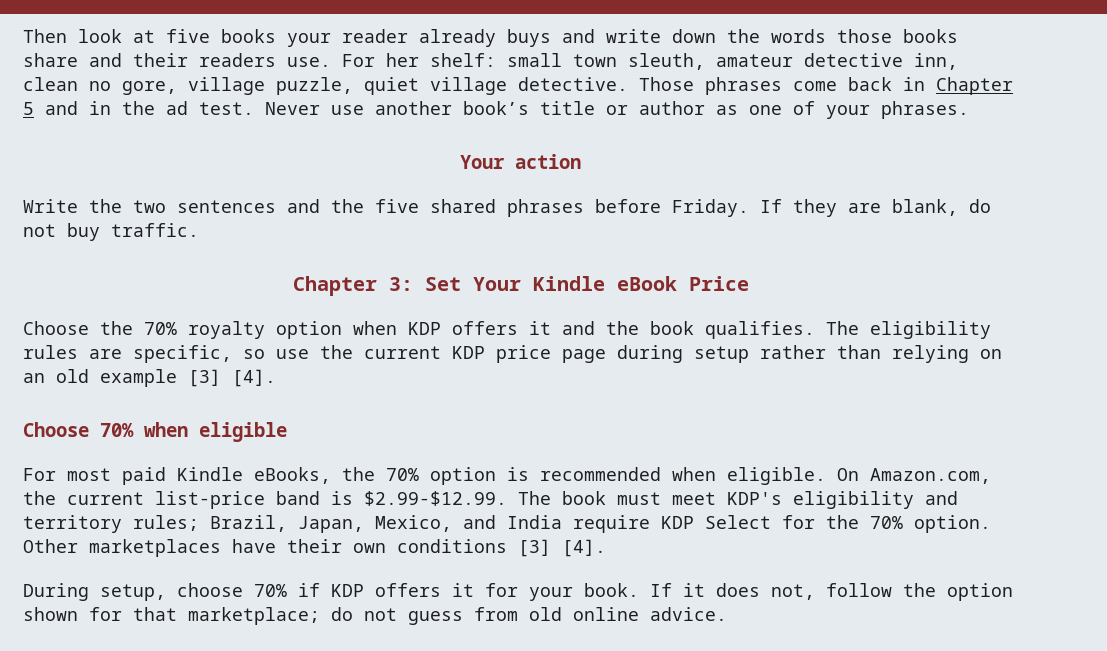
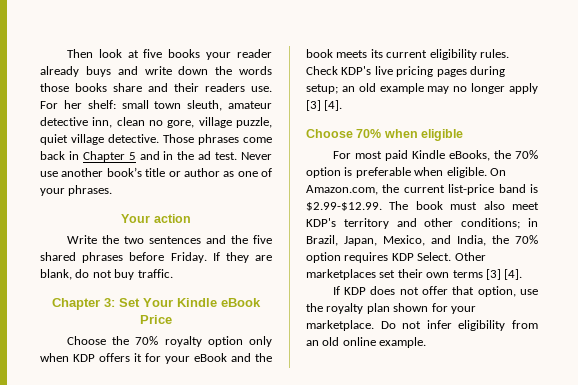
- Choose the 70% royalty option when KDP offers it and the book qualifies. The eligibility rules are specific, so use the current KDP price page during setup rather than relying on an old example [3] [4].
+ Choose the 70% royalty option only when KDP offers it for your eBook and the book meets its current eligibility rules. Check KDP's live pricing pages during setup; an old example may no longer apply [3] [4].
- For most paid Kindle eBooks, the 70% option is recommended when eligible.
+ For most paid Kindle eBooks, the 70% option is preferable when eligible.
- On Amazon.com, the current list-price band is $2.99-$12.99. The book must meet KDP's eligibility and territory rules; Brazil, Japan, Mexico, and India require KDP Select for the 70% option.
+ On Amazon.com, the current list-price band is $2.99-$12.99. The book must also meet KDP's territory and other conditions; in Brazil, Japan, Mexico, and India, the 70% option requires KDP Select.
- Other marketplaces have their own conditions [3] [4].
- During setup, choose 70% if KDP offers it for your book. If it does not, follow the option shown for that marketplace; do not guess from old online advice.
+ Other marketplaces set their own terms [3] [4].
+ If KDP does not offer that option, use the royalty plan shown for your marketplace. Do not infer eligibility from an old online example.

